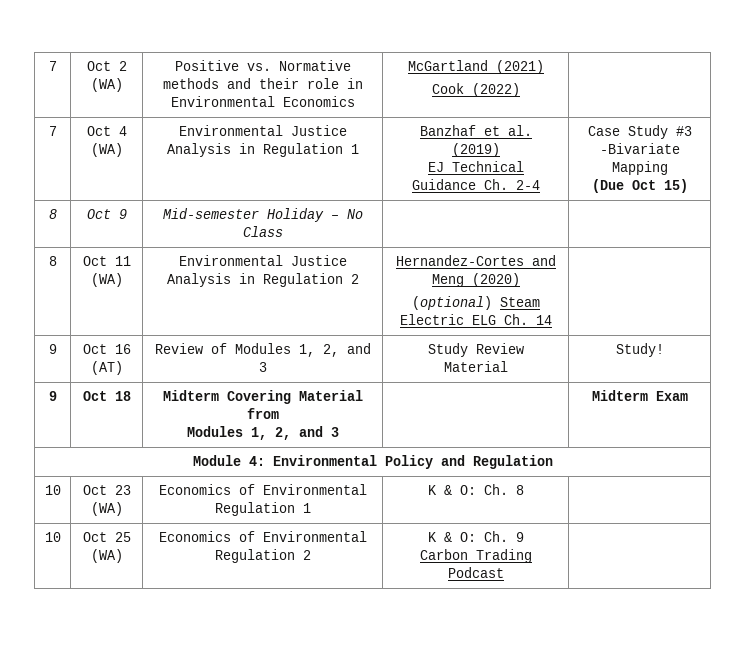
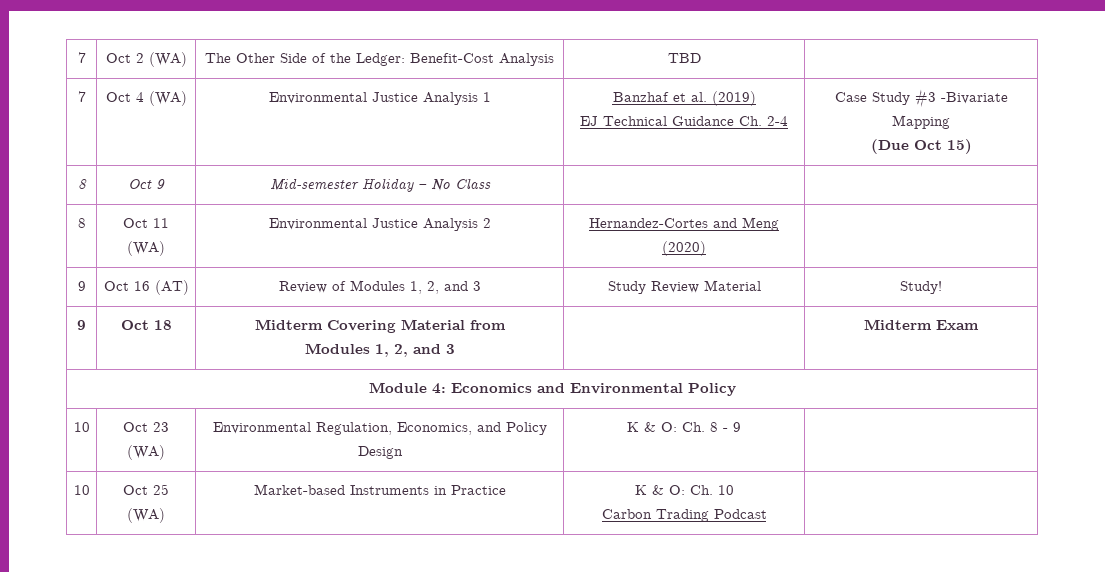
- 7 | Oct 2 (WA) | Positive vs. Normative methods and their role in Environmental Economics | McGartland (2021)
- Cook (2022) |
+ 7 | Oct 2 (WA) | The Other Side of the Ledger: Benefit-Cost Analysis | TBD |
- 7 | Oct 4 (WA) | Environmental Justice Analysis in Regulation 1 | Banzhaf et al. (2019)
+ 7 | Oct 4 (WA) | Environmental Justice Analysis 1 | Banzhaf et al. (2019)
- 8 | Oct 11 (WA) | Environmental Justice Analysis in Regulation 2 | Hernandez-Cortes and Meng (2020)
- (optional) Steam Electric ELG Ch. 14 |
+ 8 | Oct 11 (WA) | Environmental Justice Analysis 2 | Hernandez-Cortes and Meng (2020) |
- Module 4: Environmental Policy and Regulation
+ Module 4: Economics and Environmental Policy
- 10 | Oct 23 (WA) | Economics of Environmental Regulation 1 | K & O: Ch. 8 |
+ 10 | Oct 23 (WA) | Environmental Regulation, Economics, and Policy Design | K & O: Ch. 8 - 9 |
- 10 | Oct 25 (WA) | Economics of Environmental Regulation 2 | K & O: Ch. 9
+ 10 | Oct 25 (WA) | Market-based Instruments in Practice | K & O: Ch. 10

